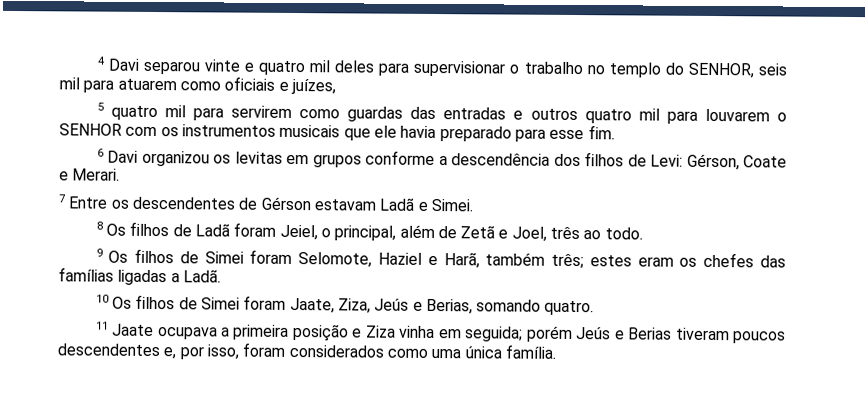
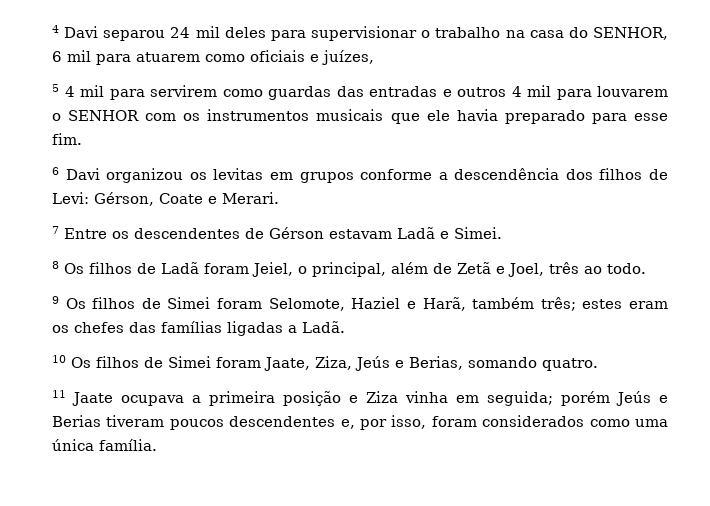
- 4 Davi separou vinte e quatro mil deles para supervisionar o trabalho no templo do SENHOR, seis mil para atuarem como oficiais e juízes,
+ 4 Davi separou 24 mil deles para supervisionar o trabalho na casa do SENHOR, 6 mil para atuarem como oficiais e juízes,
- 5 quatro mil para servirem como guardas das entradas e outros quatro mil para louvarem o SENHOR com os instrumentos musicais que ele havia preparado para esse fim.
+ 5 4 mil para servirem como guardas das entradas e outros 4 mil para louvarem o SENHOR com os instrumentos musicais que ele havia preparado para esse fim.

